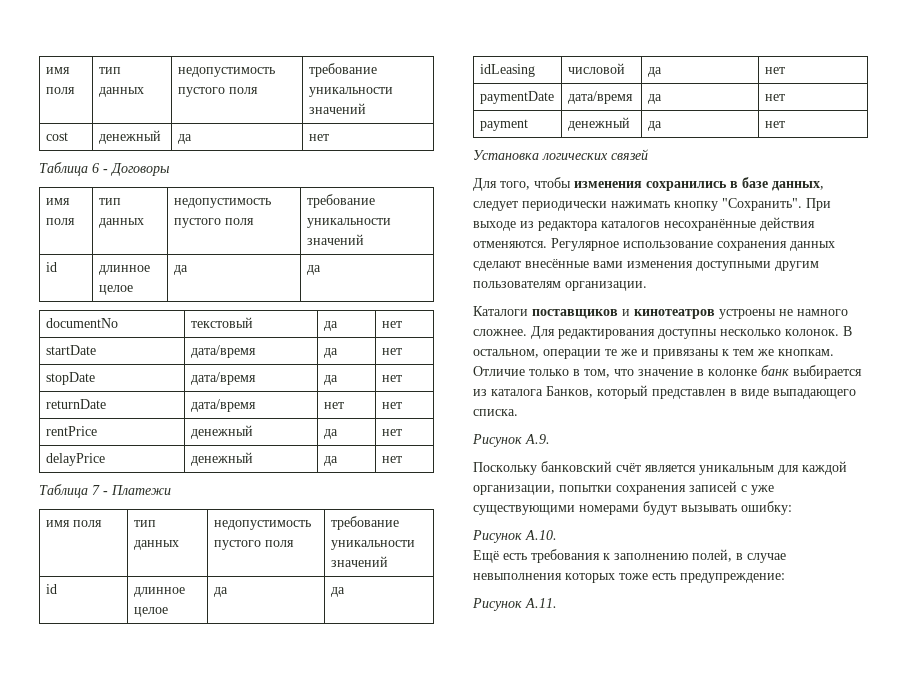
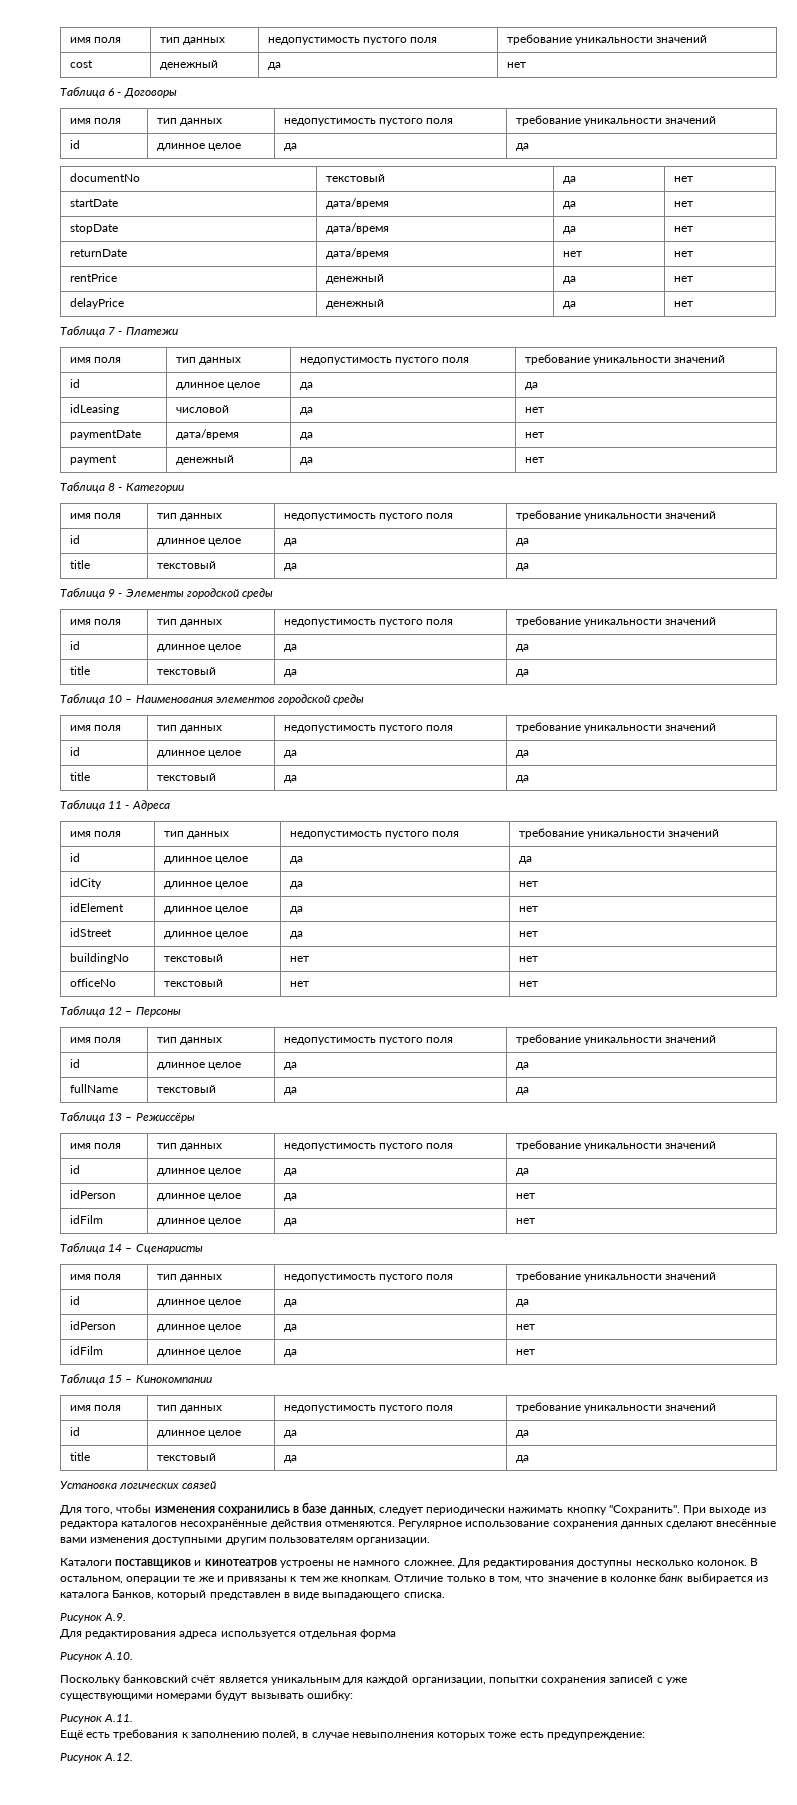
+ Таблица 8 - Категории
+ имя поля | тип данных | недопустимость пустого поля | требование уникальности значений
+ id | длинное целое | да | да
+ title | текстовый | да | да
+ Таблица 9 - Элементы городской среды
+ имя поля | тип данных | недопустимость пустого поля | требование уникальности значений
+ id | длинное целое | да | да
+ title | текстовый | да | да
+ Таблица 10 – Наименования элементов городской среды
+ имя поля | тип данных | недопустимость пустого поля | требование уникальности значений
+ id | длинное целое | да | да
+ title | текстовый | да | да
+ Таблица 11 - Адреса
+ имя поля | тип данных | недопустимость пустого поля | требование уникальности значений
+ id | длинное целое | да | да
+ idCity | длинное целое | да | нет
+ idElement | длинное целое | да | нет
+ idStreet | длинное целое | да | нет
+ buildingNo | текстовый | нет | нет
+ officeNo | текстовый | нет | нет
+ Таблица 12 – Персоны
+ имя поля | тип данных | недопустимость пустого поля | требование уникальности значений
+ id | длинное целое | да | да
+ fullName | текстовый | да | да
+ Таблица 13 – Режиссёры
+ имя поля | тип данных | недопустимость пустого поля | требование уникальности значений
+ id | длинное целое | да | да
+ idPerson | длинное целое | да | нет
+ idFilm | длинное целое | да | нет
+ Таблица 14 – Сценаристы
+ имя поля | тип данных | недопустимость пустого поля | требование уникальности значений
+ id | длинное целое | да | да
+ idPerson | длинное целое | да | нет
+ idFilm | длинное целое | да | нет
+ Таблица 15 – Кинокомпании
+ имя поля | тип данных | недопустимость пустого поля | требование уникальности значений
+ id | длинное целое | да | да
+ title | текстовый | да | да
+ Для редактирования адреса используется отдельная форма
+ Рисунок А.10.
- Рисунок А.10.
+ Рисунок А.11.
- Рисунок А.11.
+ Рисунок А.12.

